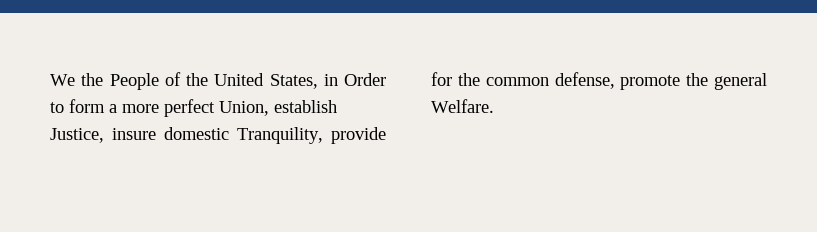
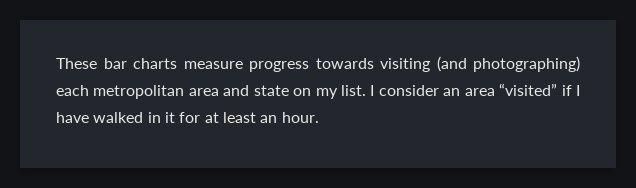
- We the People of the United States, in Order to form a more perfect Union, establish Justice, insure domestic Tranquility, provide for the common defense, promote the general Welfare.
+ These bar charts measure progress towards visiting (and photographing) each metropolitan area and state on my list. I consider an area “visited” if I have walked in it for at least an hour.

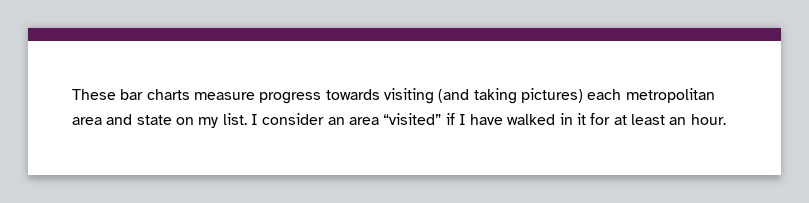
- These bar charts measure progress towards visiting (and photographing) each metropolitan area and state on my list.
+ These bar charts measure progress towards visiting (and taking pictures) each metropolitan area and state on my list.

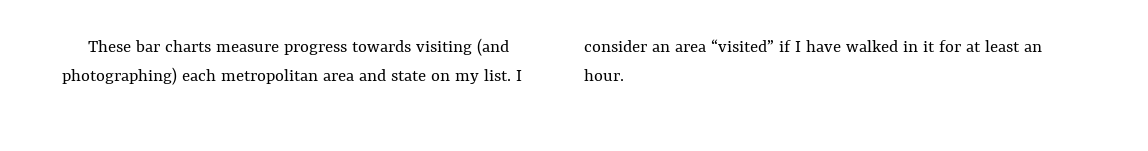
- These bar charts measure progress towards visiting (and taking pictures) each metropolitan area and state on my list.
+ These bar charts measure progress towards visiting (and photographing) each metropolitan area and state on my list.

